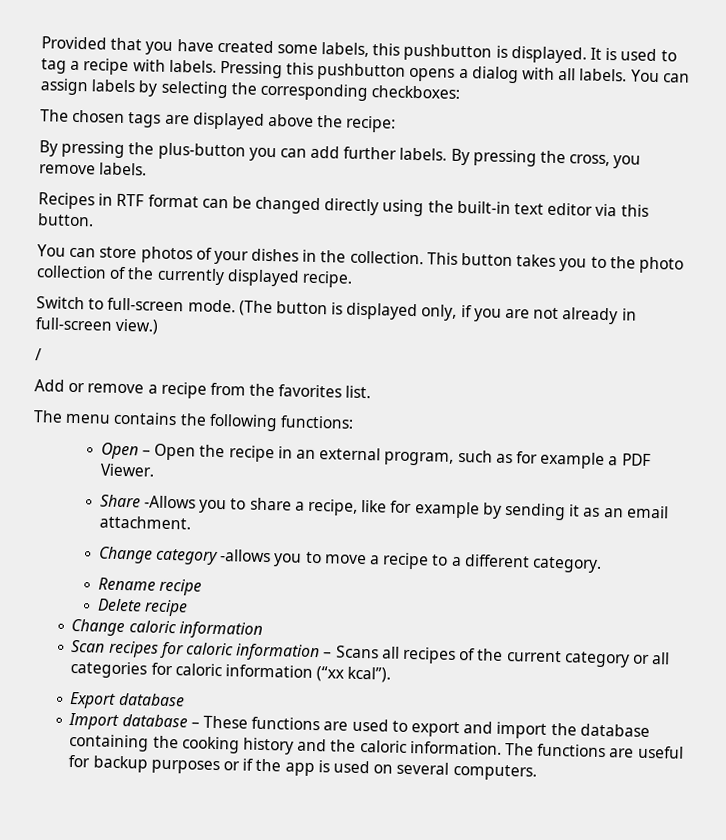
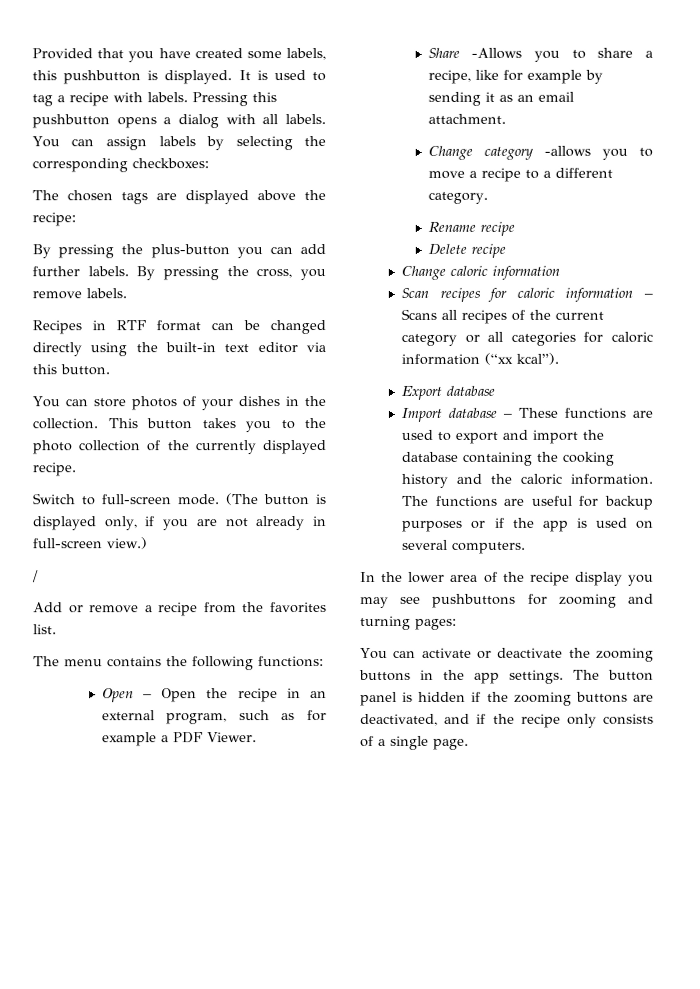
+ In the lower area of the recipe display you may see pushbuttons for zooming and turning pages:
+ You can activate or deactivate the zooming buttons in the app settings. The button panel is hidden if the zooming buttons are deactivated, and if the recipe only consists of a single page.

